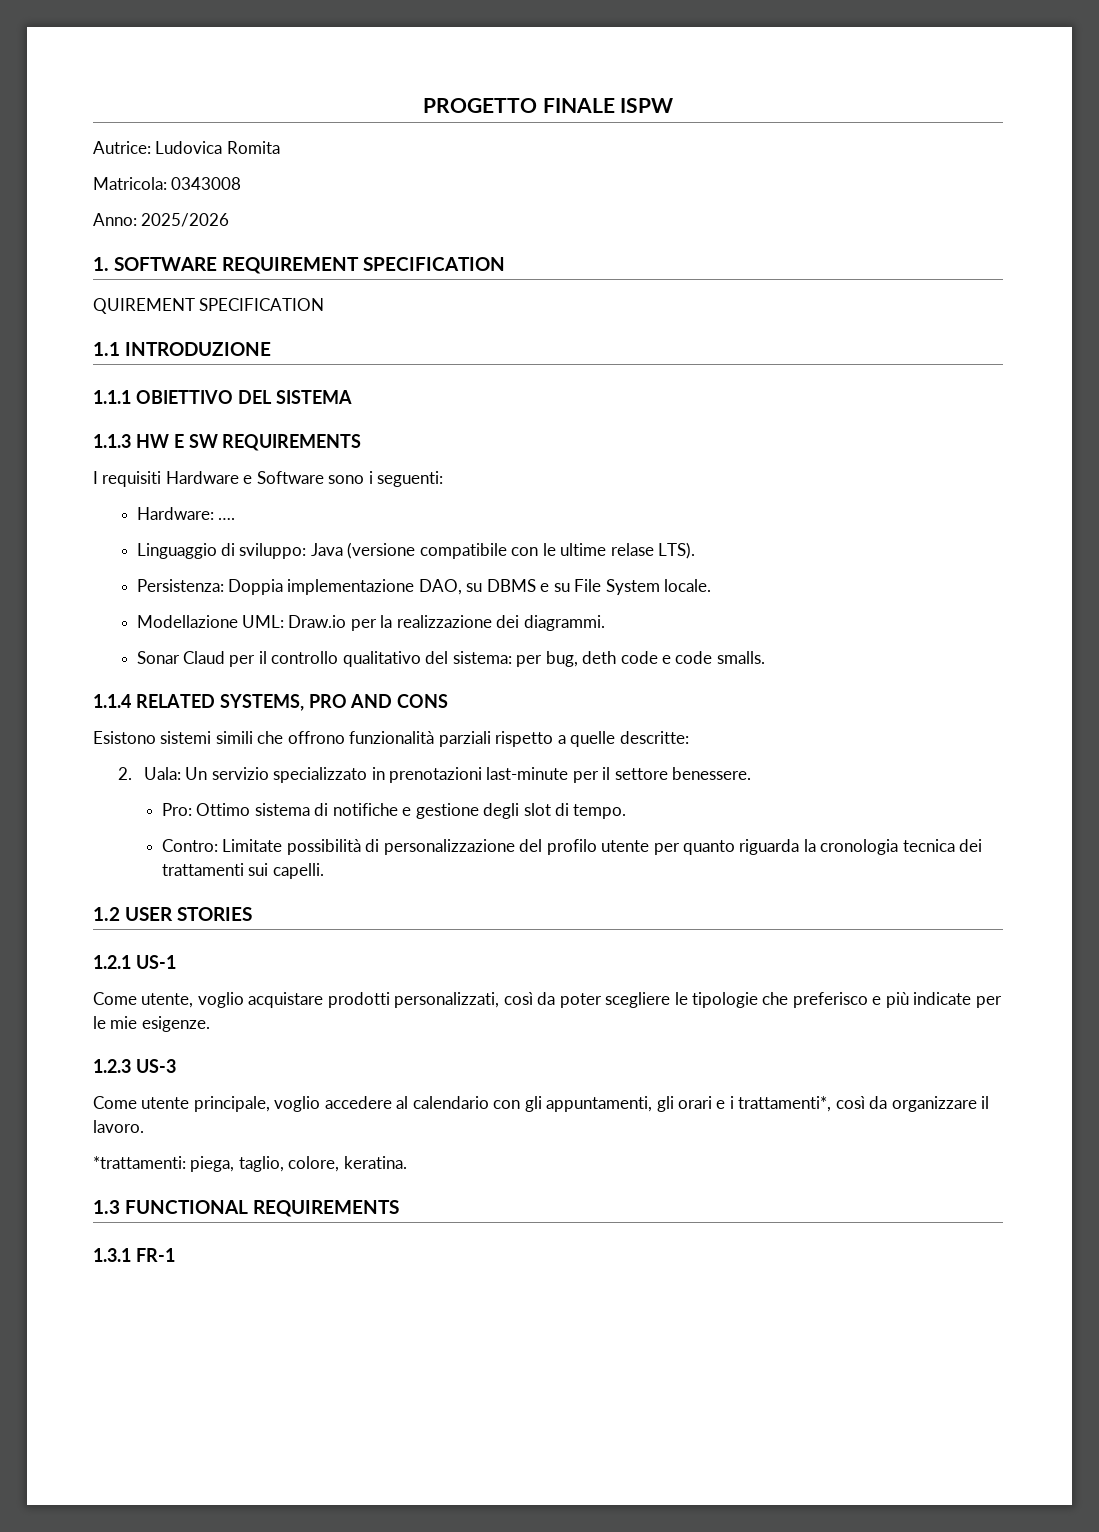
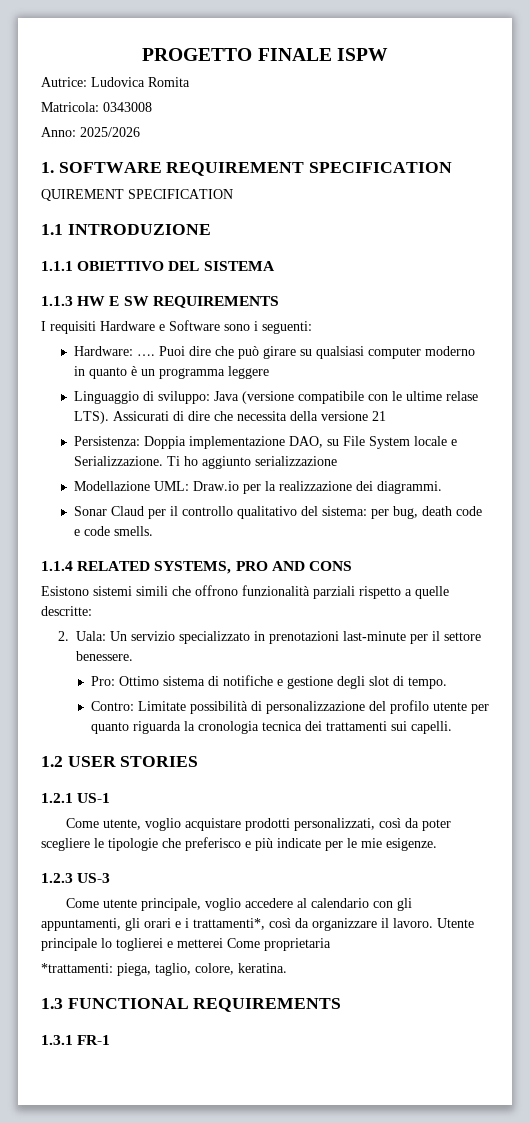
+ Puoi dire che può girare su qualsiasi computer moderno in quanto è un programma leggere
+ Assicurati di dire che necessita della versione 21
- Persistenza: Doppia implementazione DAO, su DBMS e su File System locale.
+ Persistenza: Doppia implementazione DAO, su File System locale e Serializzazione. Ti ho aggiunto serializzazione
- Sonar Claud per il controllo qualitativo del sistema: per bug, deth code e code smalls.
+ Sonar Claud per il controllo qualitativo del sistema: per bug, death code e code smells.
+ Utente principale lo toglierei e metterei Come proprietaria

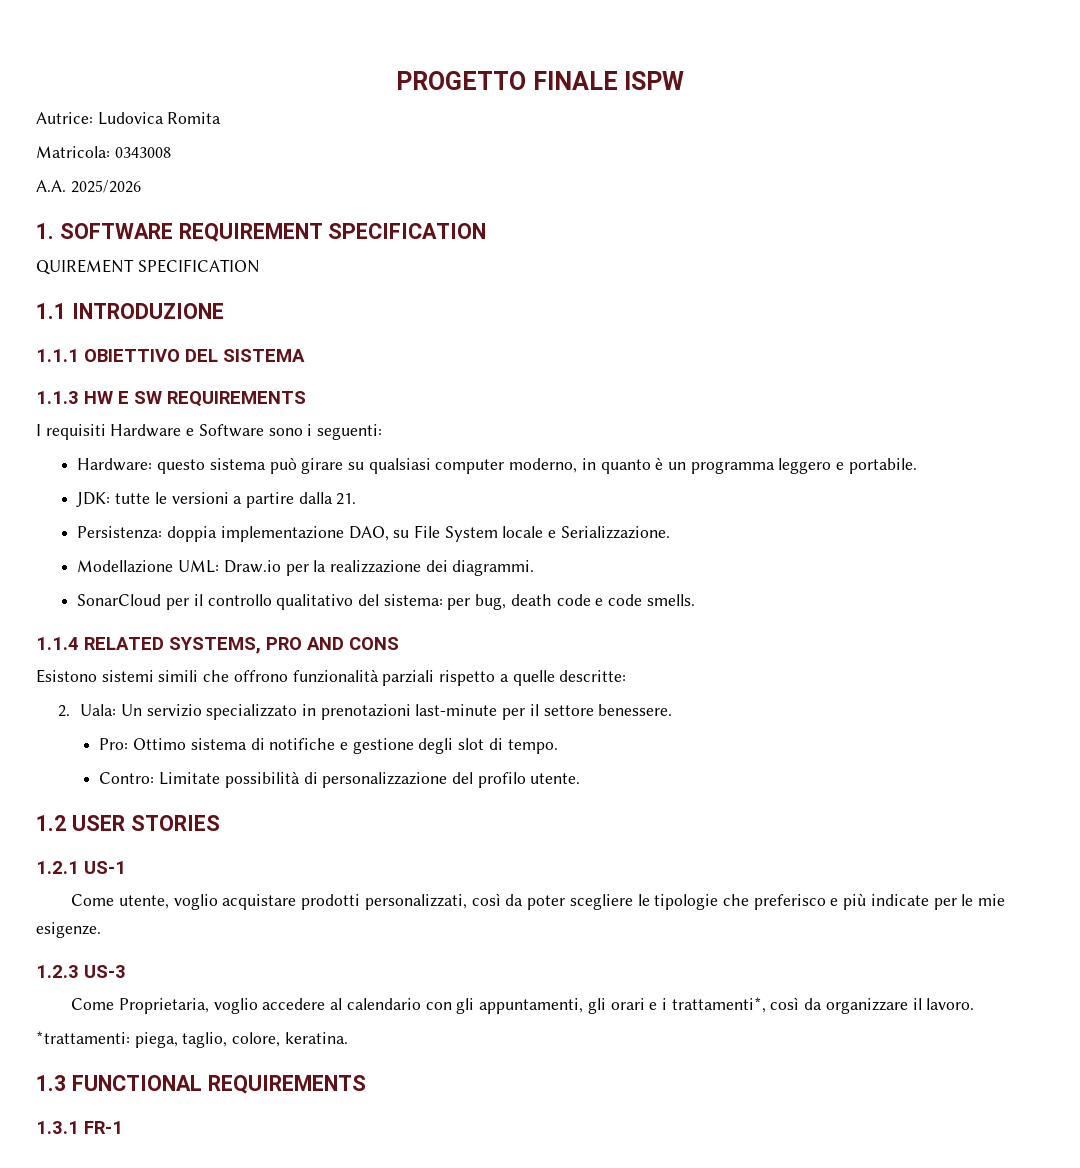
- Anno: 2025/2026
+ A.A. 2025/2026
- Hardware: …. Puoi dire che può girare su qualsiasi computer moderno in quanto è un programma leggere
- Linguaggio di sviluppo: Java (versione compatibile con le ultime relase LTS). Assicurati di dire che necessita della versione 21
+ Hardware: questo sistema può girare su qualsiasi computer moderno, in quanto è un programma leggero e portabile.
+ JDK: tutte le versioni a partire dalla 21.
- Persistenza: Doppia implementazione DAO, su File System locale e Serializzazione. Ti ho aggiunto serializzazione
+ Persistenza: doppia implementazione DAO, su File System locale e Serializzazione.
- Sonar Claud per il controllo qualitativo del sistema: per bug, death code e code smells.
+ SonarCloud per il controllo qualitativo del sistema: per bug, death code e code smells.
- Contro: Limitate possibilità di personalizzazione del profilo utente per quanto riguarda la cronologia tecnica dei trattamenti sui capelli.
+ Contro: Limitate possibilità di personalizzazione del profilo utente.
- Come utente principale, voglio accedere al calendario con gli appuntamenti, gli orari e i trattamenti*, così da organizzare il lavoro. Utente principale lo toglierei e metterei Come proprietaria
+ Come Proprietaria, voglio accedere al calendario con gli appuntamenti, gli orari e i trattamenti*, così da organizzare il lavoro.

